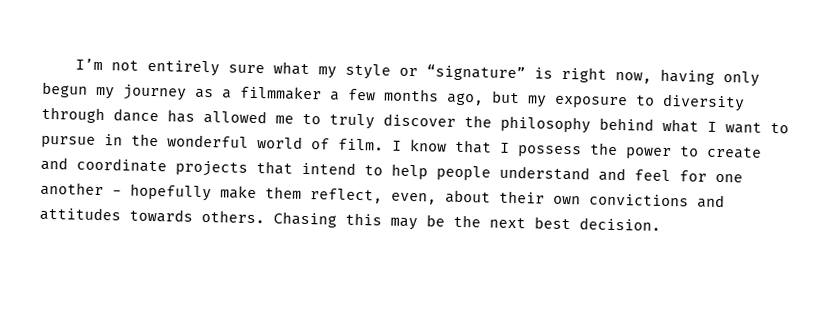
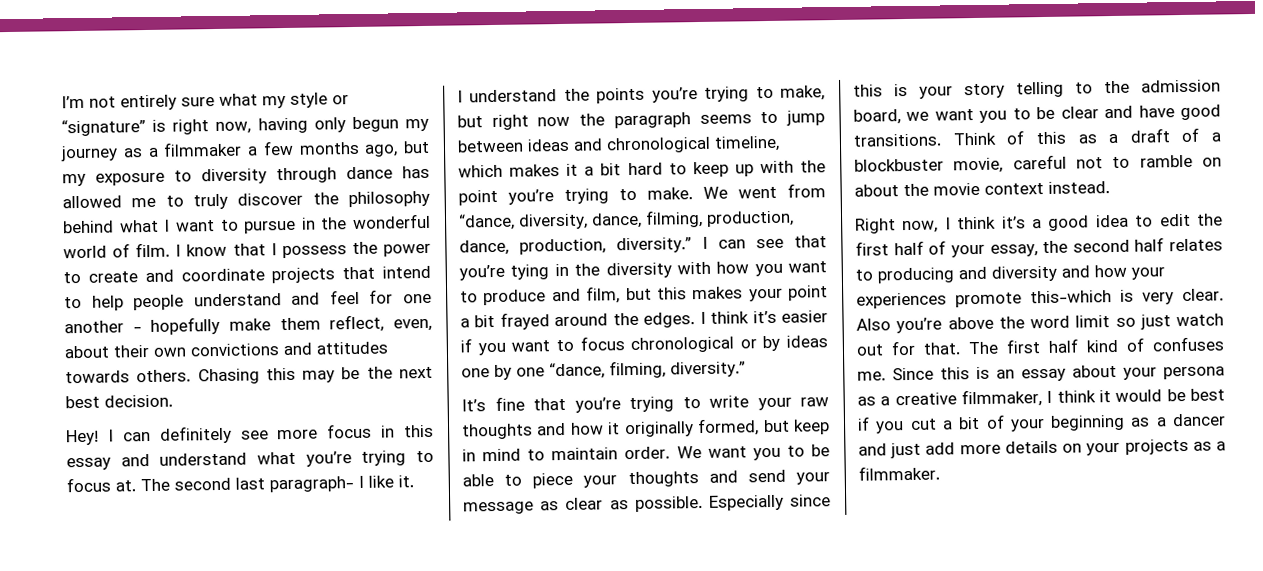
+ Hey! I can definitely see more focus in this essay and understand what you’re trying to focus at. The second last paragraph- I like it.
+ I understand the points you’re trying to make, but right now the paragraph seems to jump between ideas and chronological timeline, which makes it a bit hard to keep up with the point you’re trying to make. We went from “dance, diversity, dance, filming, production, dance, production, diversity.” I can see that you’re tying in the diversity with how you want to produce and film, but this makes your point a bit frayed around the edges. I think it’s easier if you want to focus chronological or by ideas one by one “dance, filming, diversity.”
+ It’s fine that you’re trying to write your raw thoughts and how it originally formed, but keep in mind to maintain order. We want you to be able to piece your thoughts and send your message as clear as possible. Especially since this is your story telling to the admission board, we want you to be clear and have good transitions. Think of this as a draft of a blockbuster movie, careful not to ramble on about the movie context instead.
+ Right now, I think it’s a good idea to edit the first half of your essay, the second half relates to producing and diversity and how your experiences promote this-which is very clear. Also you’re above the word limit so just watch out for that. The first half kind of confuses me. Since this is an essay about your persona as a creative filmmaker, I think it would be best if you cut a bit of your beginning as a dancer and just add more details on your projects as a filmmaker.

